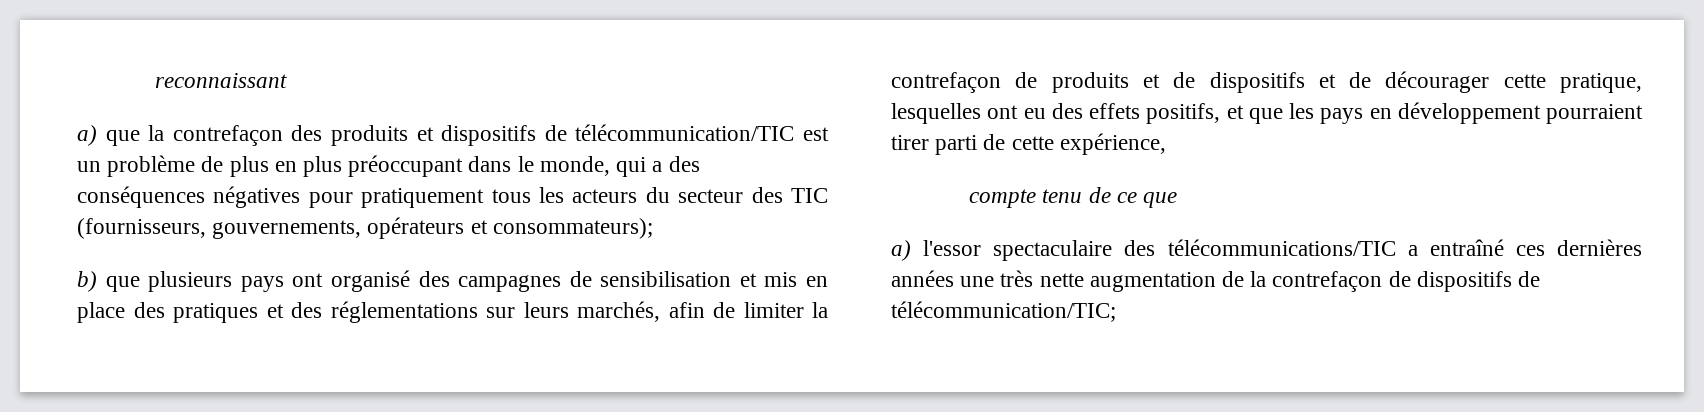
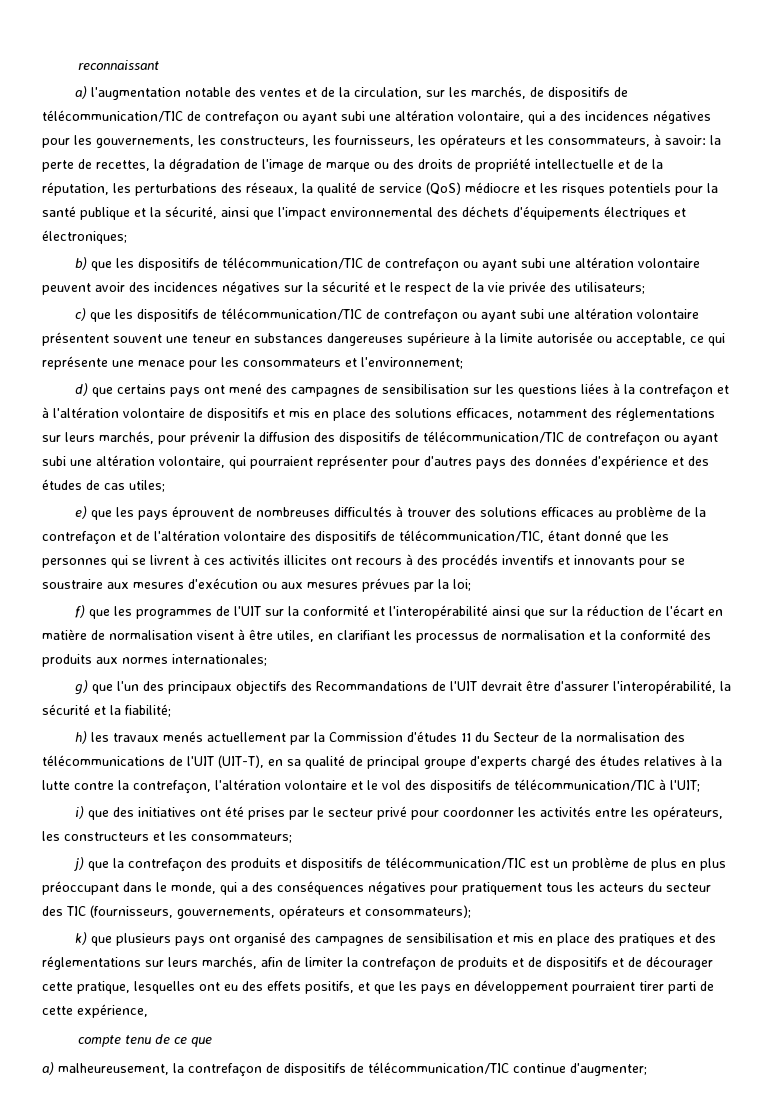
- a) que la contrefaçon des produits et dispositifs de télécommunication/TIC est un problème de plus en plus préoccupant dans le monde, qui a des conséquences négatives pour pratiquement tous les acteurs du secteur des TIC (fournisseurs, gouvernements, opérateurs et consommateurs);
+ a) l'augmentation notable des ventes et de la circulation, sur les marchés, de dispositifs de télécommunication/TIC de contrefaçon ou ayant subi une altération volontaire, qui a des incidences négatives pour les gouvernements, les constructeurs, les fournisseurs, les opérateurs et les consommateurs, à savoir: la perte de recettes, la dégradation de l'image de marque ou des droits de propriété intellectuelle et de la réputation, les perturbations des réseaux, la qualité de service (QoS) médiocre et les risques potentiels pour la santé publique et la sécurité, ainsi que l'impact environnemental des déchets d'équipements électriques et électroniques;
+ b) que les dispositifs de télécommunication/TIC de contrefaçon ou ayant subi une altération volontaire peuvent avoir des incidences négatives sur la sécurité et le respect de la vie privée des utilisateurs;
+ c) que les dispositifs de télécommunication/TIC de contrefaçon ou ayant subi une altération volontaire présentent souvent une teneur en substances dangereuses supérieure à la limite autorisée ou acceptable, ce qui représente une menace pour les consommateurs et l'environnement;
+ d) que certains pays ont mené des campagnes de sensibilisation sur les questions liées à la contrefaçon et à l'altération volontaire de dispositifs et mis en place des solutions efficaces, notamment des réglementations sur leurs marchés, pour prévenir la diffusion des dispositifs de télécommunication/TIC de contrefaçon ou ayant subi une altération volontaire, qui pourraient représenter pour d'autres pays des données d'expérience et des études de cas utiles;
+ e) que les pays éprouvent de nombreuses difficultés à trouver des solutions efficaces au problème de la contrefaçon et de l'altération volontaire des dispositifs de télécommunication/TIC, étant donné que les personnes qui se livrent à ces activités illicites ont recours à des procédés inventifs et innovants pour se soustraire aux mesures d'exécution ou aux mesures prévues par la loi;
+ f) que les programmes de l'UIT sur la conformité et l'interopérabilité ainsi que sur la réduction de l'écart en matière de normalisation visent à être utiles, en clarifiant les processus de normalisation et la conformité des produits aux normes internationales;
+ g) que l'un des principaux objectifs des Recommandations de l'UIT devrait être d'assurer l'interopérabilité, la sécurité et la fiabilité;
+ h) les travaux menés actuellement par la Commission d'études 11 du Secteur de la normalisation des télécommunications de l'UIT (UIT-T), en sa qualité de principal groupe d'experts chargé des études relatives à la lutte contre la contrefaçon, l'altération volontaire et le vol des dispositifs de télécommunication/TIC à l'UIT;
+ i) que des initiatives ont été prises par le secteur privé pour coordonner les activités entre les opérateurs, les constructeurs et les consommateurs;
+ j) que la contrefaçon des produits et dispositifs de télécommunication/TIC est un problème de plus en plus préoccupant dans le monde, qui a des conséquences négatives pour pratiquement tous les acteurs du secteur des TIC (fournisseurs, gouvernements, opérateurs et consommateurs);
- b) que plusieurs pays ont organisé des campagnes de sensibilisation et mis en place des pratiques et des réglementations sur leurs marchés, afin de limiter la contrefaçon de produits et de dispositifs et de décourager cette pratique, lesquelles ont eu des effets positifs, et que les pays en développement pourraient tirer parti de cette expérience,
+ k) que plusieurs pays ont organisé des campagnes de sensibilisation et mis en place des pratiques et des réglementations sur leurs marchés, afin de limiter la contrefaçon de produits et de dispositifs et de décourager cette pratique, lesquelles ont eu des effets positifs, et que les pays en développement pourraient tirer parti de cette expérience,
- a) l'essor spectaculaire des télécommunications/TIC a entraîné ces dernières années une très nette augmentation de la contrefaçon de dispositifs de télécommunication/TIC;
+ a) malheureusement, la contrefaçon de dispositifs de télécommunication/TIC continue d'augmenter;

